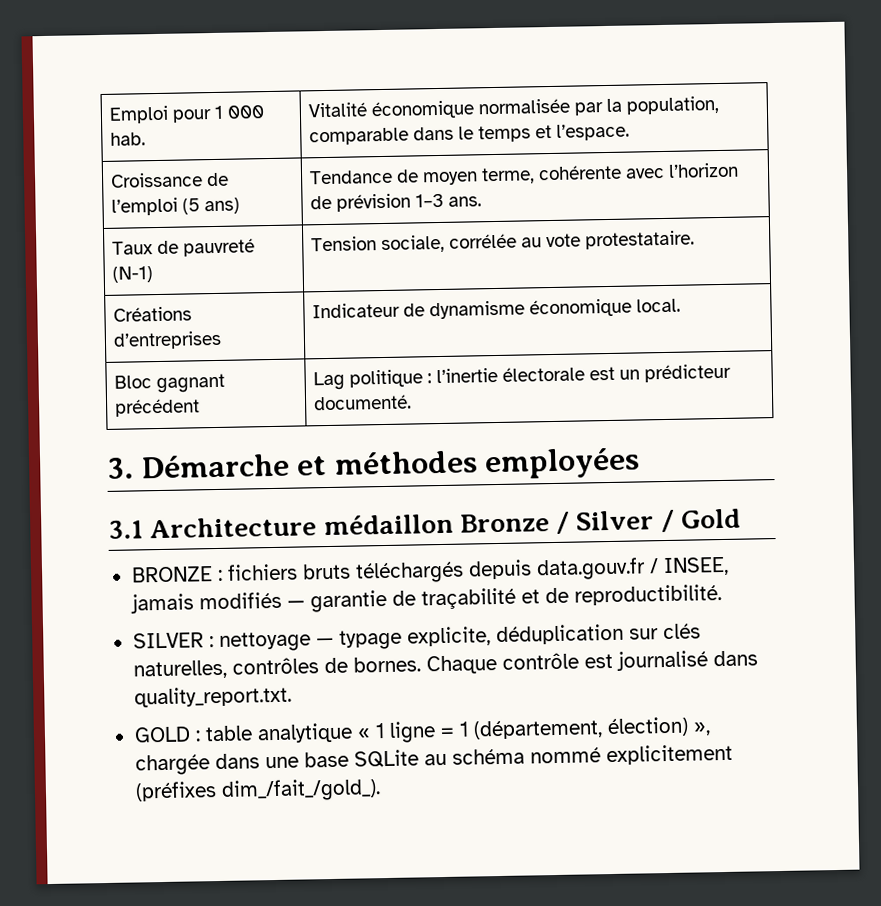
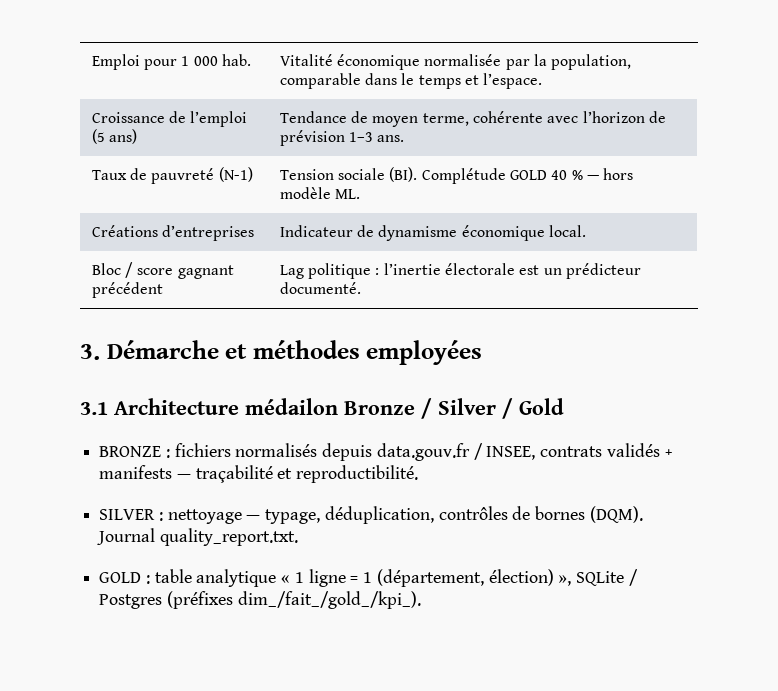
- Taux de pauvreté (N-1) | Tension sociale, corrélée au vote protestataire.
+ Taux de pauvreté (N-1) | Tension sociale (BI). Complétude GOLD 40 % — hors modèle ML.
- Bloc gagnant précédent | Lag politique : l’inertie électorale est un prédicteur documenté.
+ Bloc / score gagnant précédent | Lag politique : l’inertie électorale est un prédicteur documenté.
- 3.1 Architecture médaillon Bronze / Silver / Gold
+ 3.1 Architecture médailon Bronze / Silver / Gold
- BRONZE : fichiers bruts téléchargés depuis data.gouv.fr / INSEE, jamais modifiés — garantie de traçabilité et de reproductibilité.
+ BRONZE : fichiers normalisés depuis data.gouv.fr / INSEE, contrats validés + manifests — traçabilité et reproductibilité.
- SILVER : nettoyage — typage explicite, déduplication sur clés naturelles, contrôles de bornes. Chaque contrôle est journalisé dans quality_report.txt.
+ SILVER : nettoyage — typage, déduplication, contrôles de bornes (DQM). Journal quality_report.txt.
- GOLD : table analytique « 1 ligne = 1 (département, élection) », chargée dans une base SQLite au schéma nommé explicitement (préfixes dim_/fait_/gold_).
+ GOLD : table analytique « 1 ligne = 1 (département, élection) », SQLite / Postgres (préfixes dim_/fait_/gold_/kpi_).

